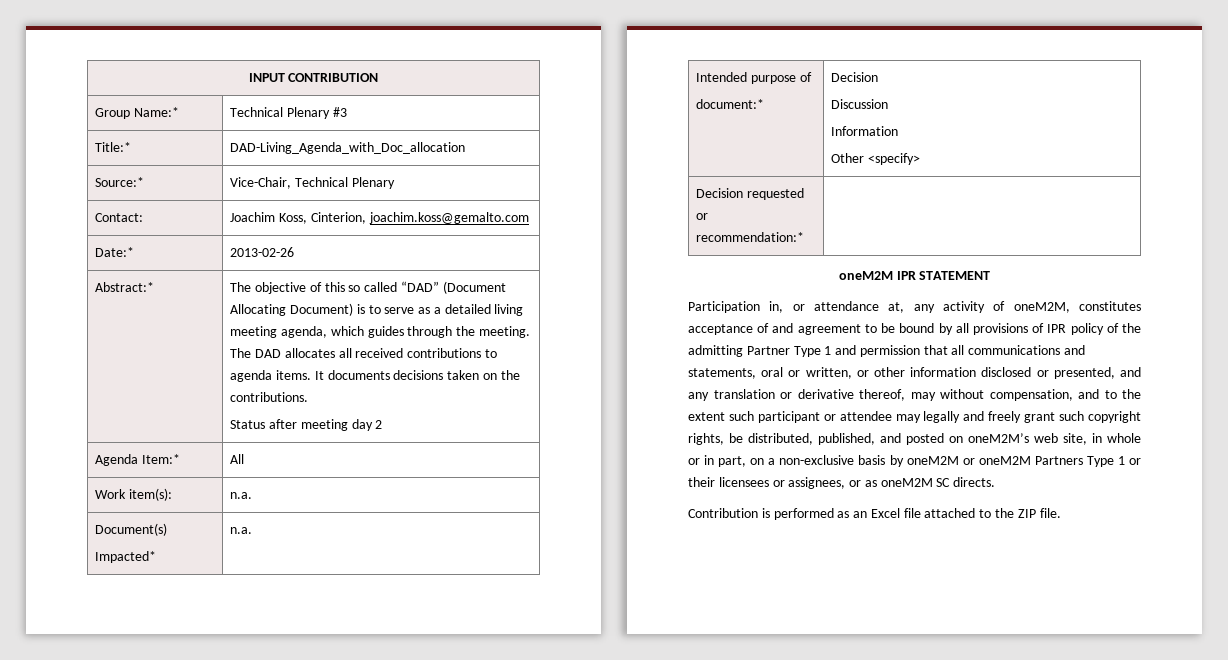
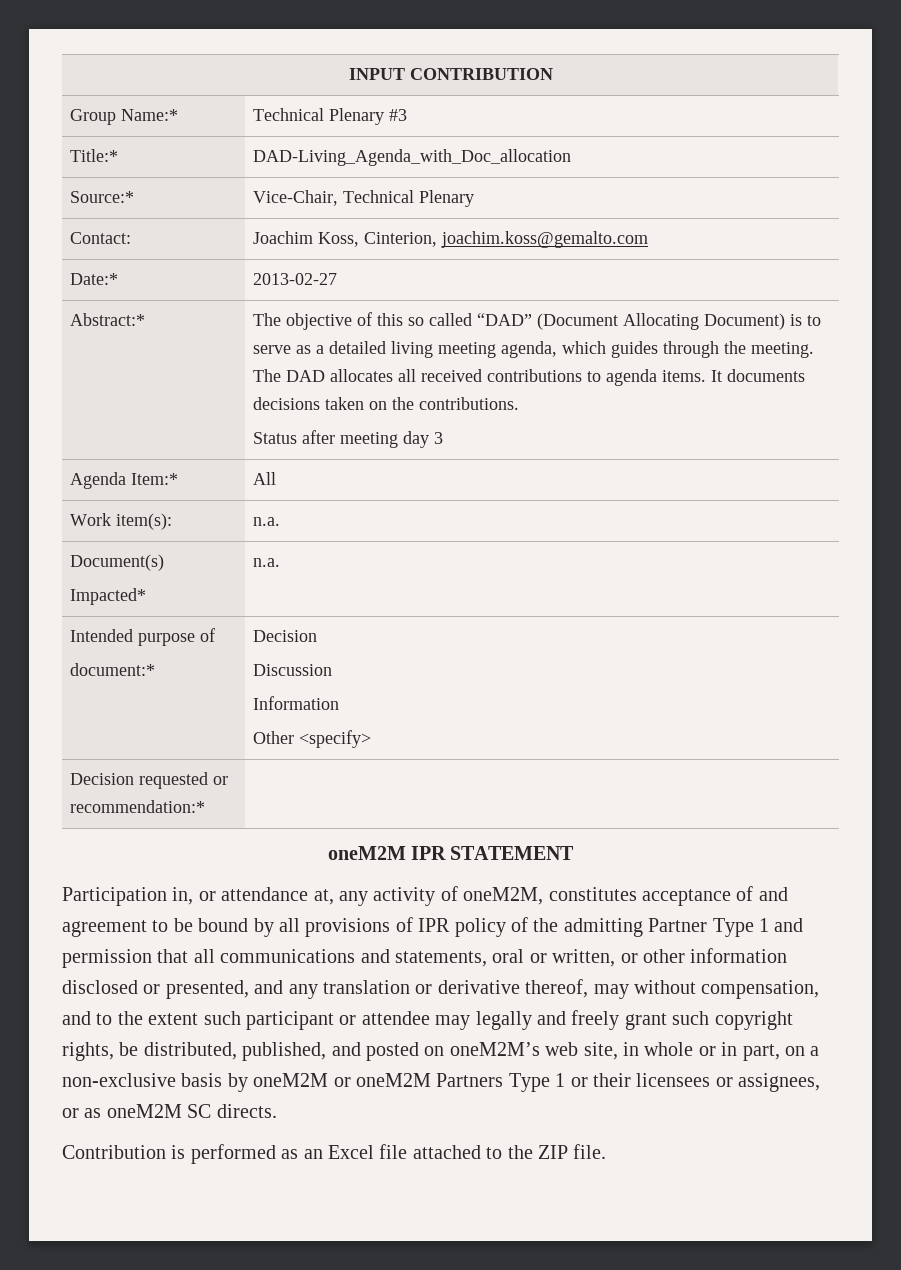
- Date:* | 2013-02-26
+ Date:* | 2013-02-27
- Status after meeting day 2
+ Status after meeting day 3

